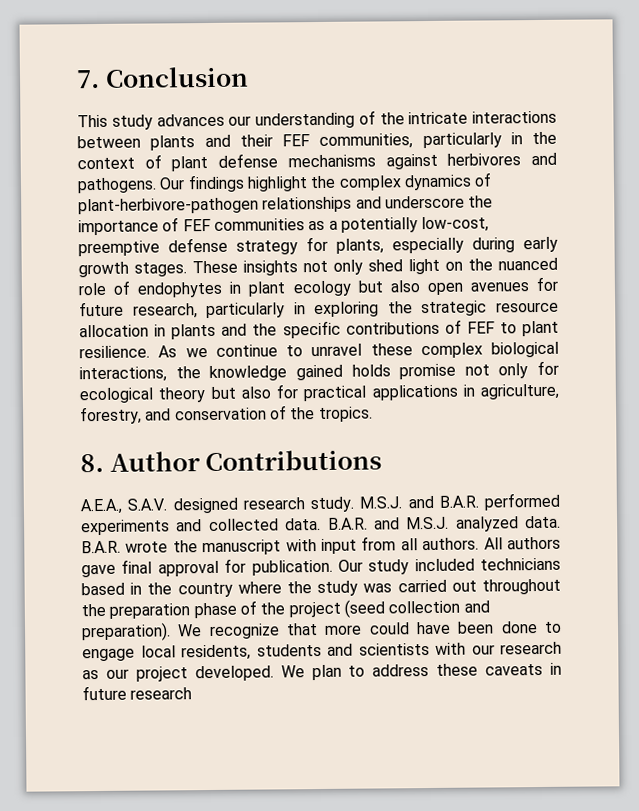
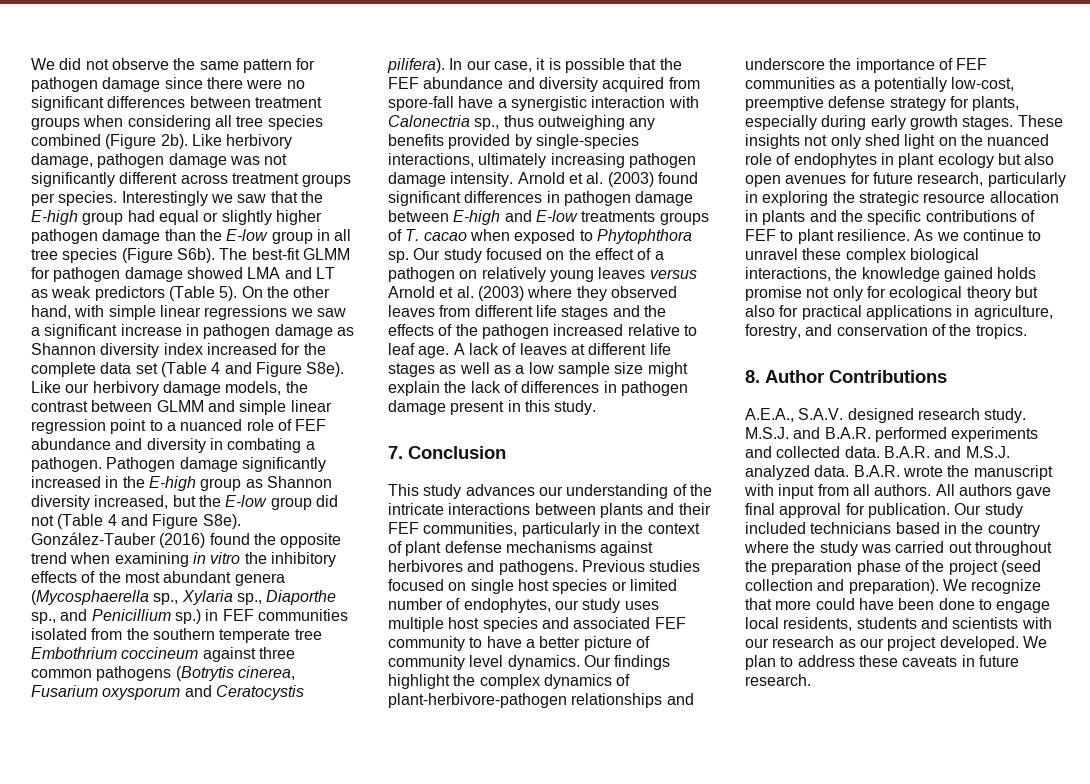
+ We did not observe the same pattern for pathogen damage since there were no significant differences between treatment groups when considering all tree species combined (Figure 2b). Like herbivory damage, pathogen damage was not significantly different across treatment groups per species. Interestingly we saw that the E-high group had equal or slightly higher pathogen damage than the E-low group in all tree species (Figure S6b). The best-fit GLMM for pathogen damage showed LMA and LT as weak predictors (Table 5). On the other hand, with simple linear regressions we saw a significant increase in pathogen damage as Shannon diversity index increased for the complete data set (Table 4 and Figure S8e). Like our herbivory damage models, the contrast between GLMM and simple linear regression point to a nuanced role of FEF abundance and diversity in combating a pathogen. Pathogen damage significantly increased in the E-high group as Shannon diversity increased, but the E-low group did not (Table 4 and Figure S8e). González-Tauber (2016) found the opposite trend when examining in vitro the inhibitory effects of the most abundant genera (Mycosphaerella sp., Xylaria sp., Diaporthe sp., and Penicillium sp.) in FEF communities isolated from the southern temperate tree Embothrium coccineum against three common pathogens (Botrytis cinerea, Fusarium oxysporum and Ceratocystis pilifera). In our case, it is possible that the FEF abundance and diversity acquired from spore-fall have a synergistic interaction with Calonectria sp., thus outweighing any benefits provided by single-species interactions, ultimately increasing pathogen damage intensity. Arnold et al. (2003) found significant differences in pathogen damage between E-high and E-low treatments groups of T. cacao when exposed to Phytophthora sp. Our study focused on the effect of a pathogen on relatively young leaves versus Arnold et al. (2003) where they observed leaves from different life stages and the effects of the pathogen increased relative to leaf age. A lack of leaves at different life stages as well as a low sample size might explain the lack of differences in pathogen damage present in this study.
+ Previous studies focused on single host species or limited number of endophytes, our study uses multiple host species and associated FEF community to have a better picture of community level dynamics.
- We plan to address these caveats in future research
+ We plan to address these caveats in future research.

